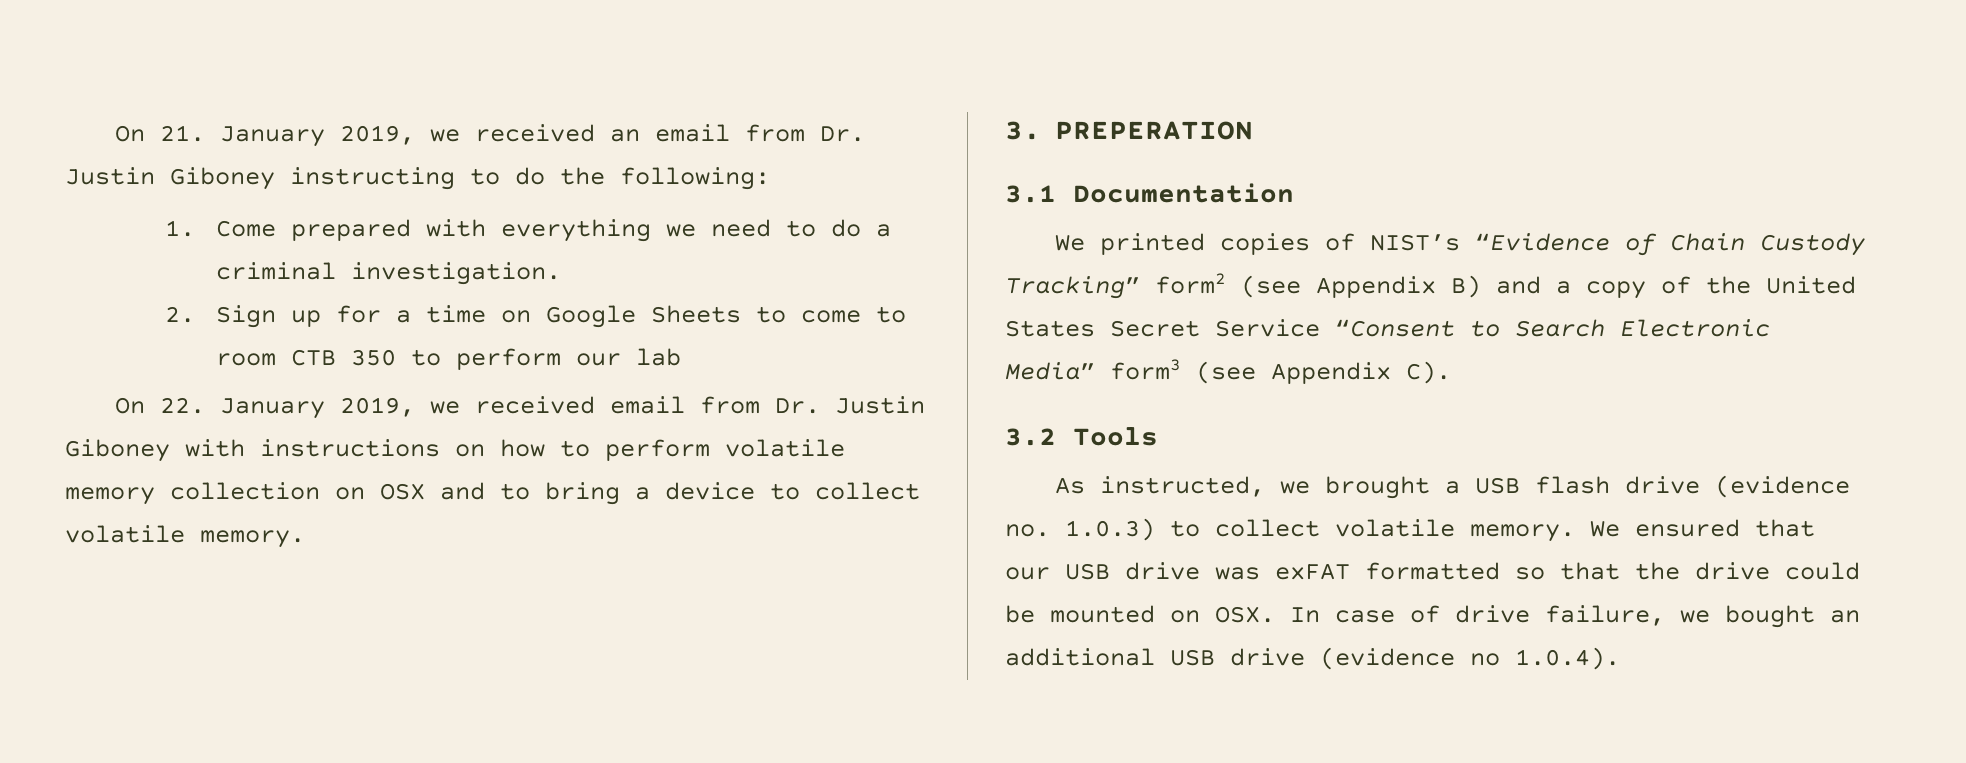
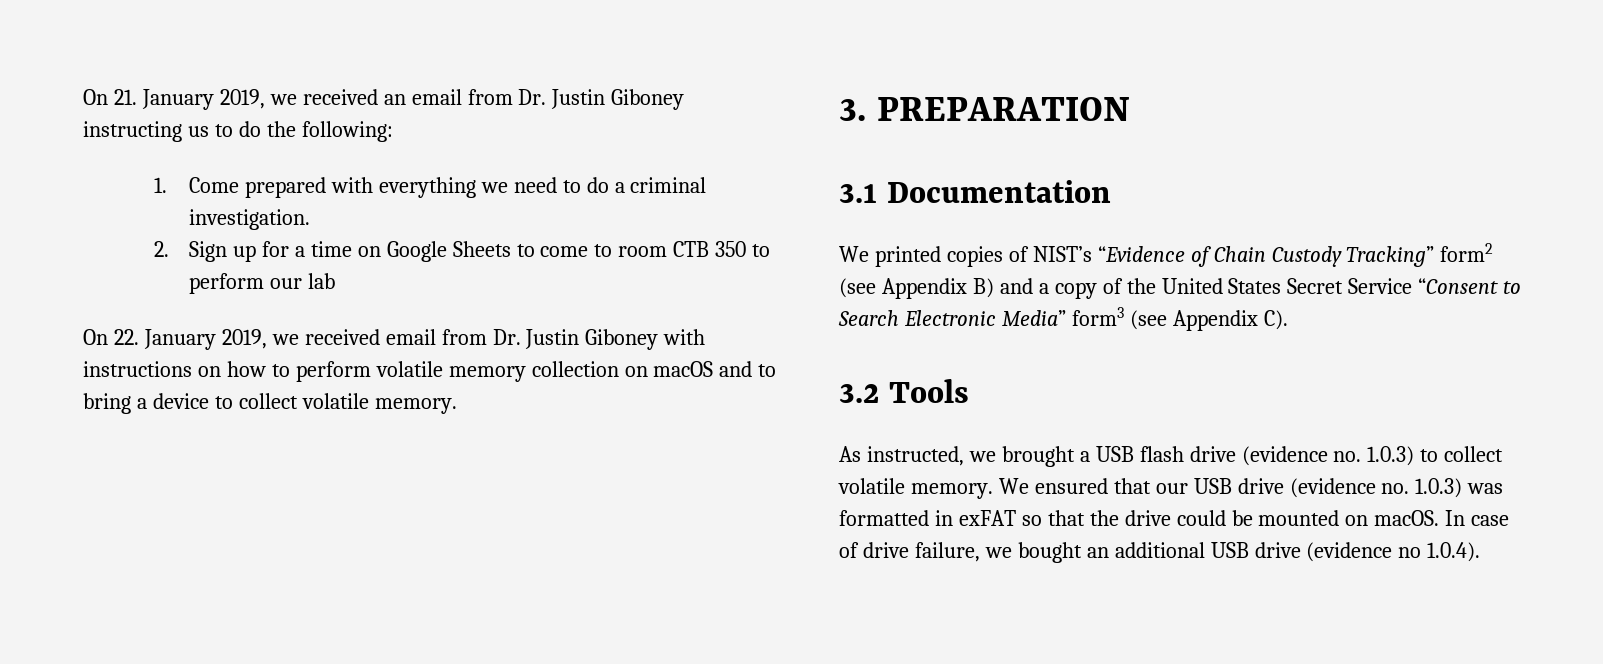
- On 21. January 2019, we received an email from Dr. Justin Giboney instructing to do the following:
+ On 21. January 2019, we received an email from Dr. Justin Giboney instructing us to do the following:
- On 22. January 2019, we received email from Dr. Justin Giboney with instructions on how to perform volatile memory collection on OSX and to bring a device to collect volatile memory.
+ On 22. January 2019, we received email from Dr. Justin Giboney with instructions on how to perform volatile memory collection on macOS and to bring a device to collect volatile memory.
- 3. PREPERATION
+ 3. PREPARATION
- We ensured that our USB drive was exFAT formatted so that the drive could be mounted on OSX. In case of drive failure, we bought an additional USB drive (evidence no 1.0.4).
+ We ensured that our USB drive (evidence no. 1.0.3) was formatted in exFAT so that the drive could be mounted on macOS. In case of drive failure, we bought an additional USB drive (evidence no 1.0.4).

